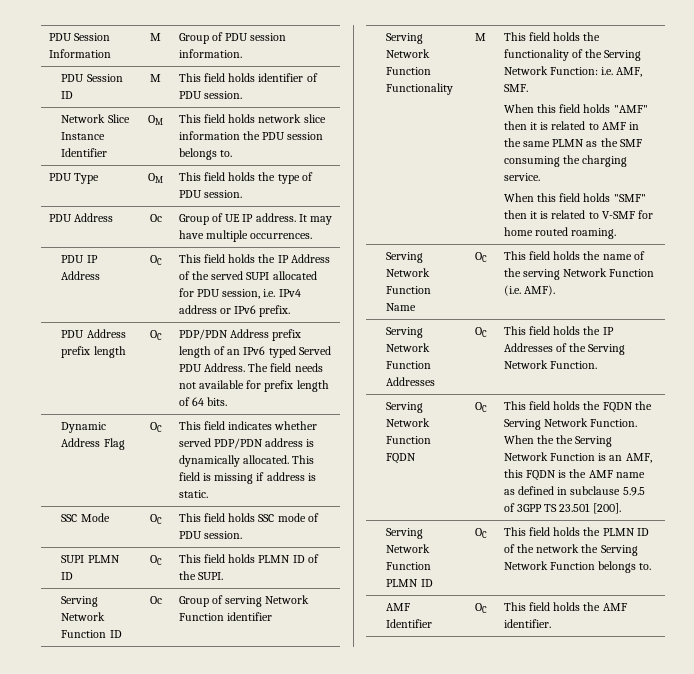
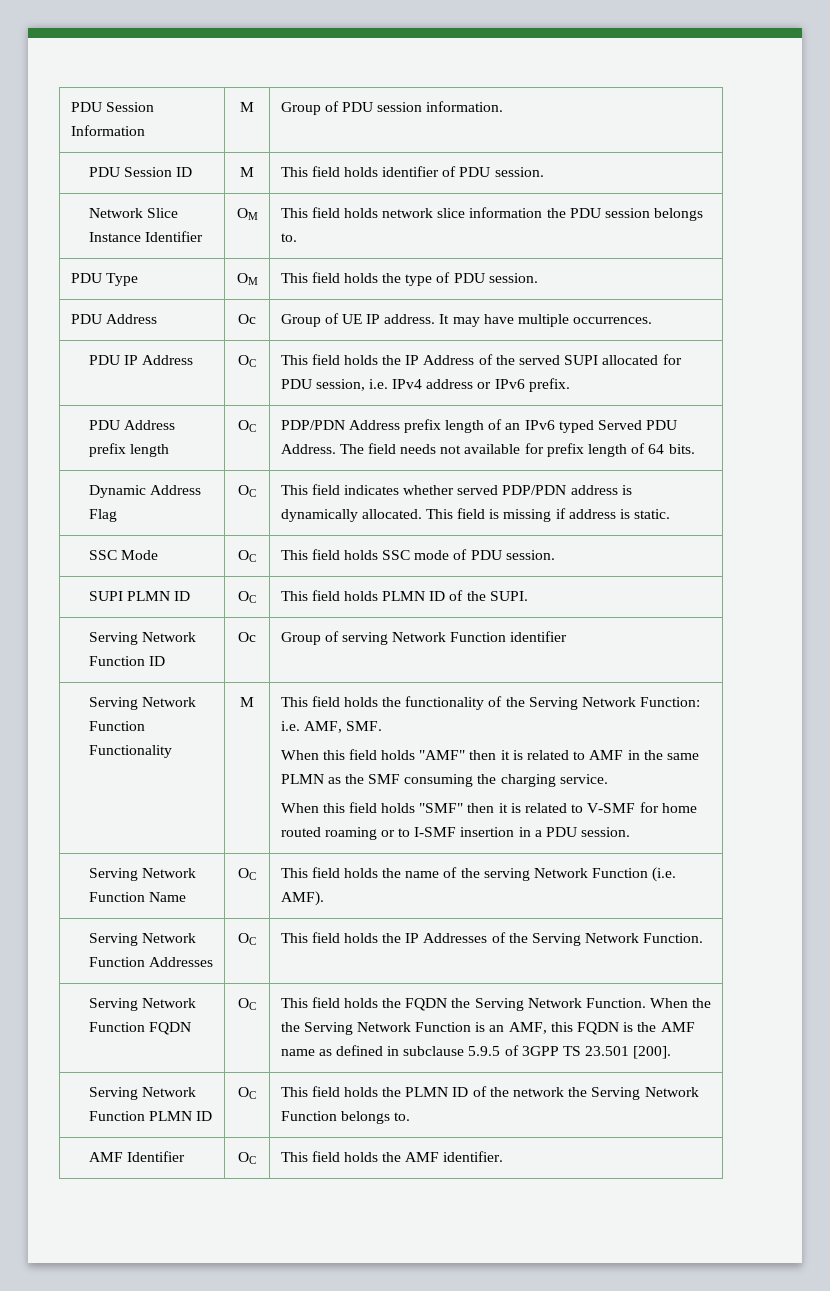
- When this field holds "SMF" then it is related to V-SMF for home routed roaming.
+ When this field holds "SMF" then it is related to V-SMF for home routed roaming or to I-SMF insertion in a PDU session.

